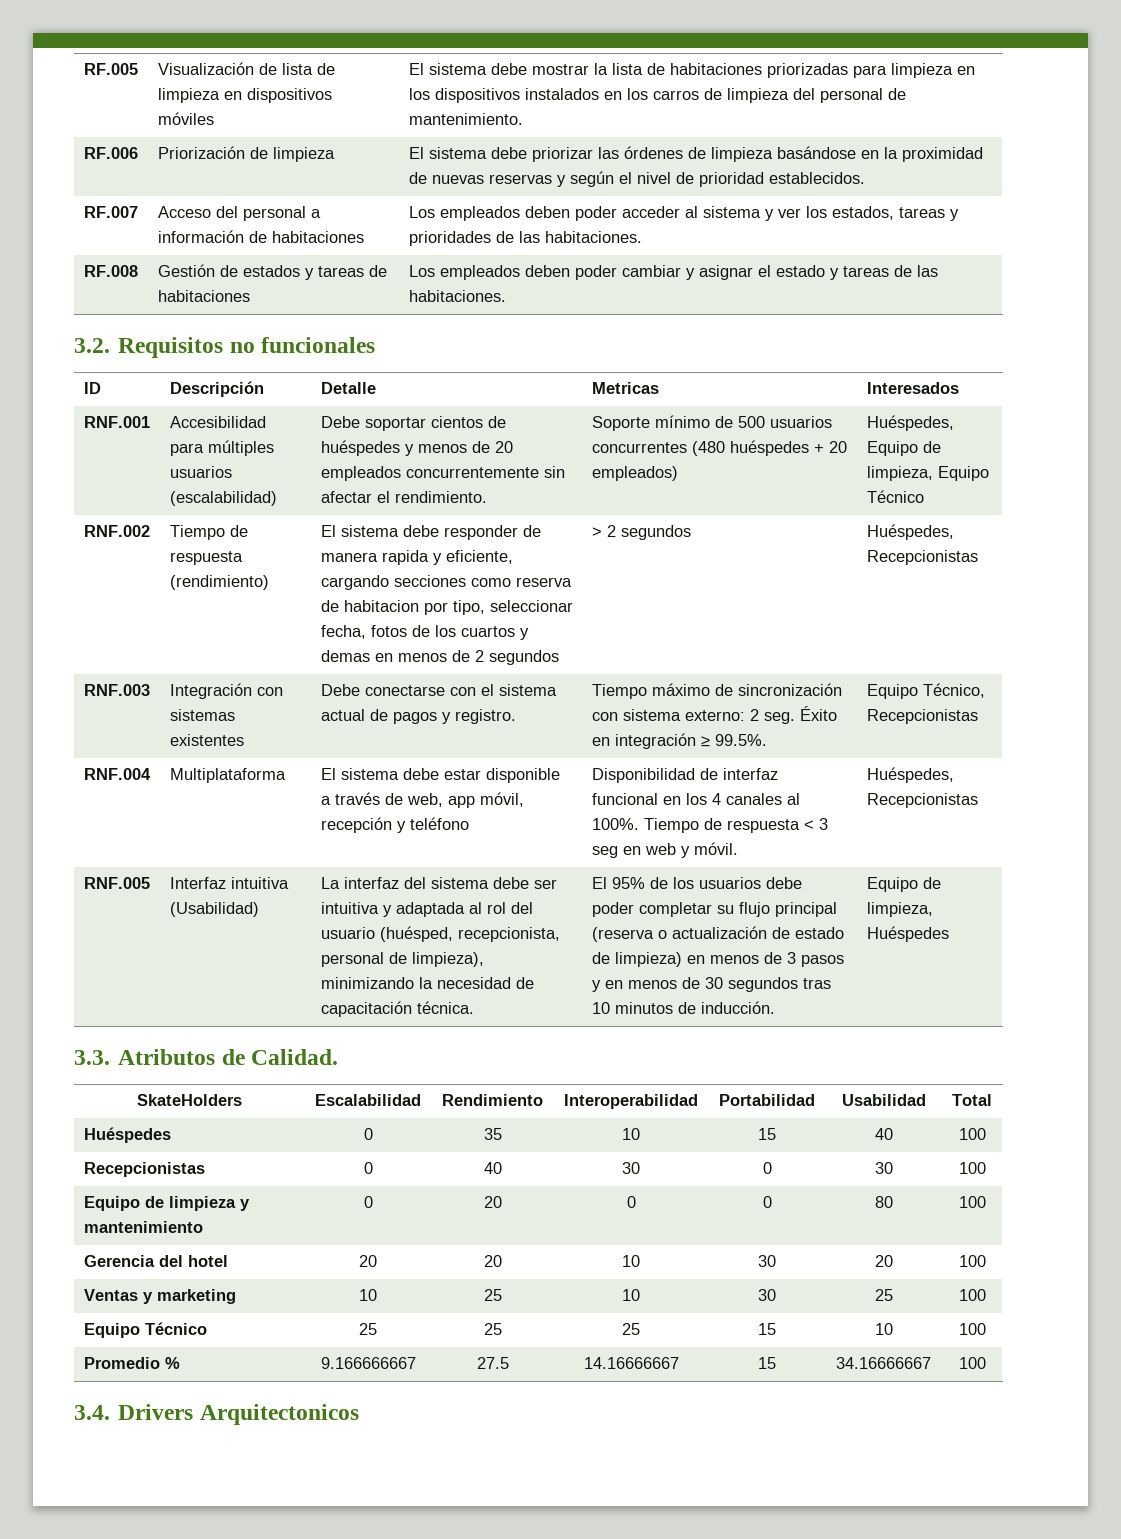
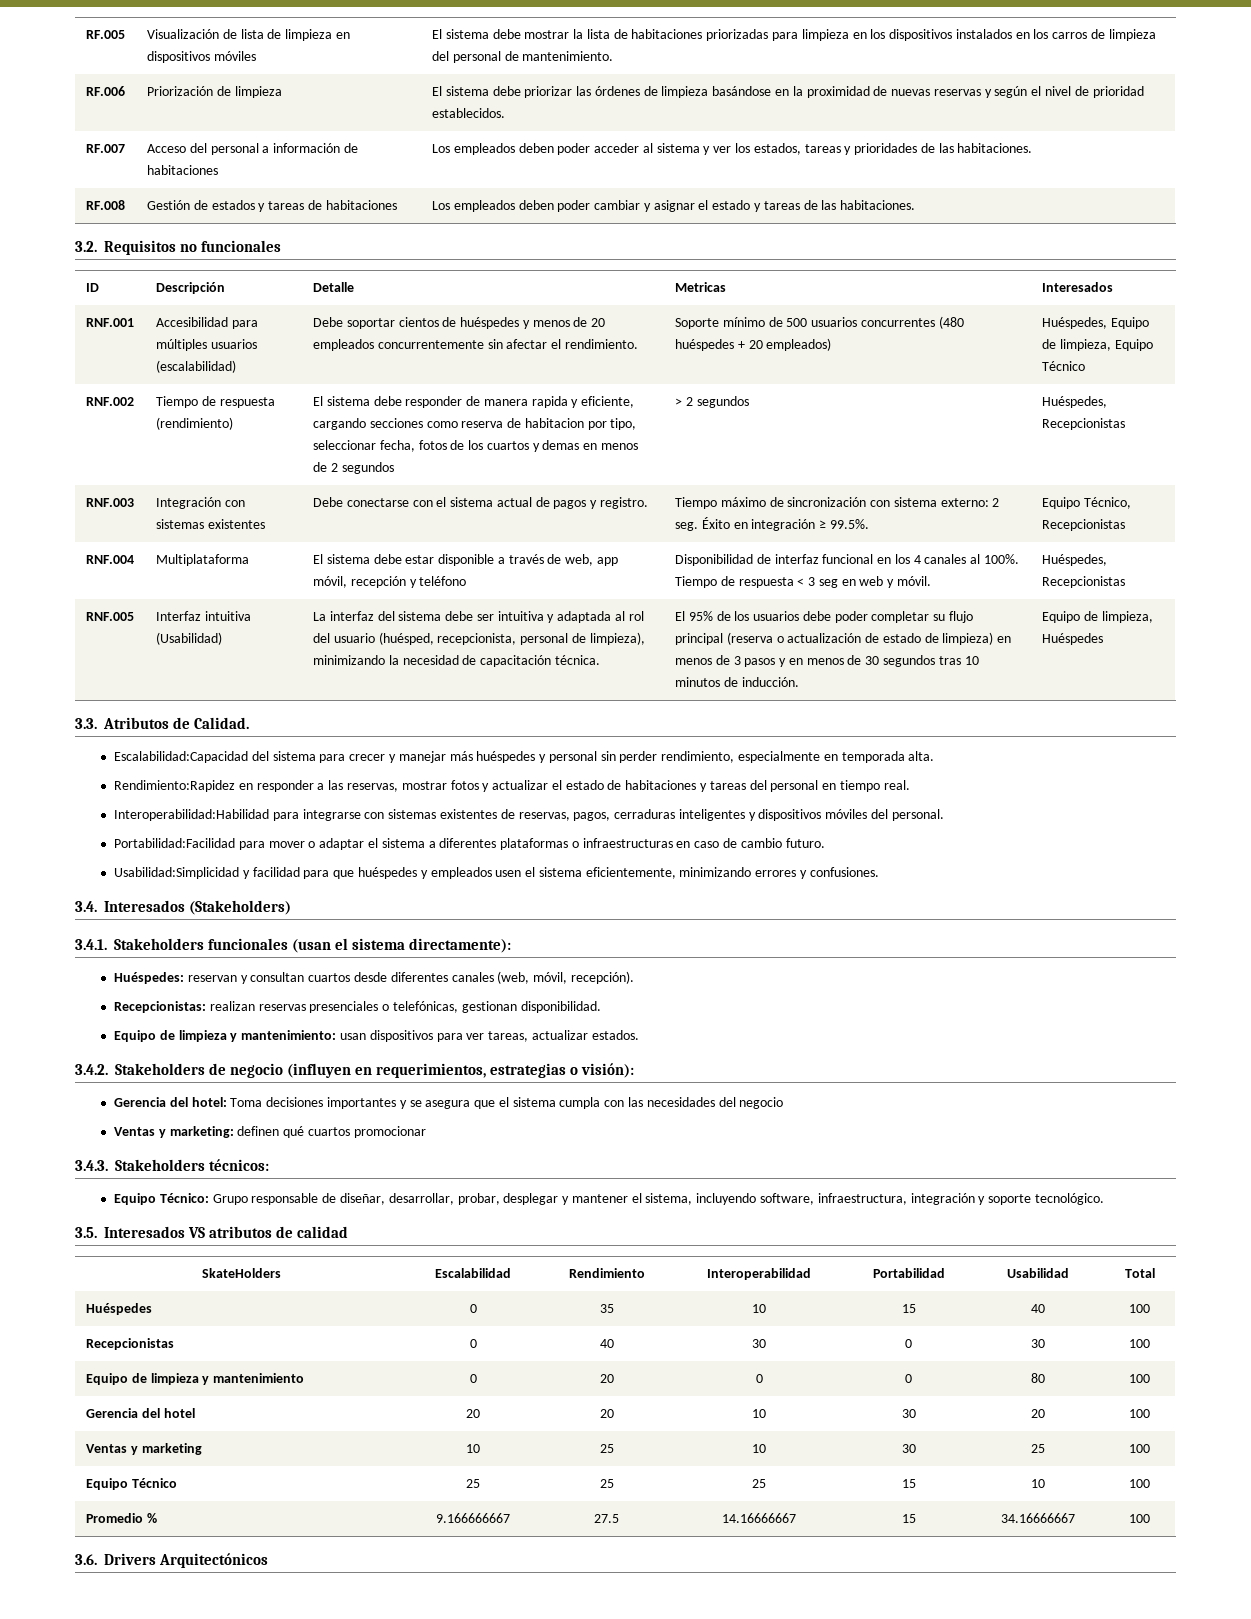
+ Escalabilidad:Capacidad del sistema para crecer y manejar más huéspedes y personal sin perder rendimiento, especialmente en temporada alta.
+ Rendimiento:Rapidez en responder a las reservas, mostrar fotos y actualizar el estado de habitaciones y tareas del personal en tiempo real.
+ Interoperabilidad:Habilidad para integrarse con sistemas existentes de reservas, pagos, cerraduras inteligentes y dispositivos móviles del personal.
+ Portabilidad:Facilidad para mover o adaptar el sistema a diferentes plataformas o infraestructuras en caso de cambio futuro.
+ Usabilidad:Simplicidad y facilidad para que huéspedes y empleados usen el sistema eficientemente, minimizando errores y confusiones.
+ 3.4. Interesados (Stakeholders)
+ 3.4.1. Stakeholders funcionales (usan el sistema directamente):
+ Huéspedes: reservan y consultan cuartos desde diferentes canales (web, móvil, recepción).
+ Recepcionistas: realizan reservas presenciales o telefónicas, gestionan disponibilidad.
+ Equipo de limpieza y mantenimiento: usan dispositivos para ver tareas, actualizar estados.
+ 3.4.2. Stakeholders de negocio (influyen en requerimientos, estrategias o visión):
+ Gerencia del hotel: Toma decisiones importantes y se asegura que el sistema cumpla con las necesidades del negocio
+ Ventas y marketing: definen qué cuartos promocionar
+ 3.4.3. Stakeholders técnicos:
+ Equipo Técnico: Grupo responsable de diseñar, desarrollar, probar, desplegar y mantener el sistema, incluyendo software, infraestructura, integración y soporte tecnológico.
+ 3.5. Interesados VS atributos de calidad
- 3.4. Drivers Arquitectonicos
+ 3.6. Drivers Arquitectónicos

